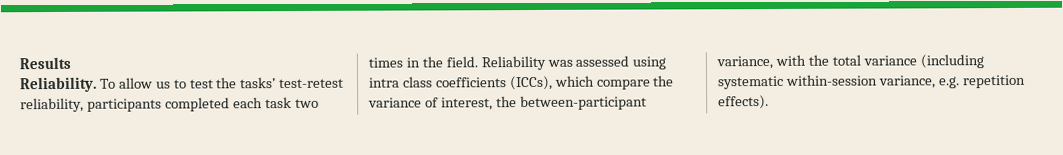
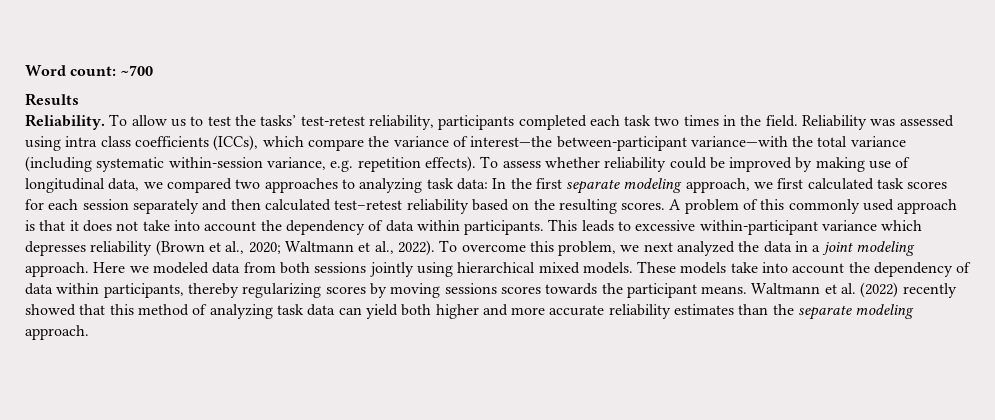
+ Word count: ~700
- Reliability was assessed using intra class coefficients (ICCs), which compare the variance of interest, the between-participant variance, with the total variance (including systematic within-session variance, e.g. repetition effects).
+ Reliability was assessed using intra class coefficients (ICCs), which compare the variance of interest—the between-participant variance—with the total variance (including systematic within-session variance, e.g. repetition effects).
+ To assess whether reliability could be improved by making use of longitudinal data, we compared two approaches to analyzing task data: In the first separate modeling approach, we first calculated task scores for each session separately and then calculated test–retest reliability based on the resulting scores. A problem of this commonly used approach is that it does not take into account the dependency of data within participants. This leads to excessive within-participant variance which depresses reliability (Brown et al., 2020; Waltmann et al., 2022). To overcome this problem, we next analyzed the data in a joint modeling approach. Here we modeled data from both sessions jointly using hierarchical mixed models. These models take into account the dependency of data within participants, thereby regularizing scores by moving sessions scores towards the participant means. Waltmann et al. (2022) recently showed that this method of analyzing task data can yield both higher and more accurate reliability estimates than the separate modeling approach.

